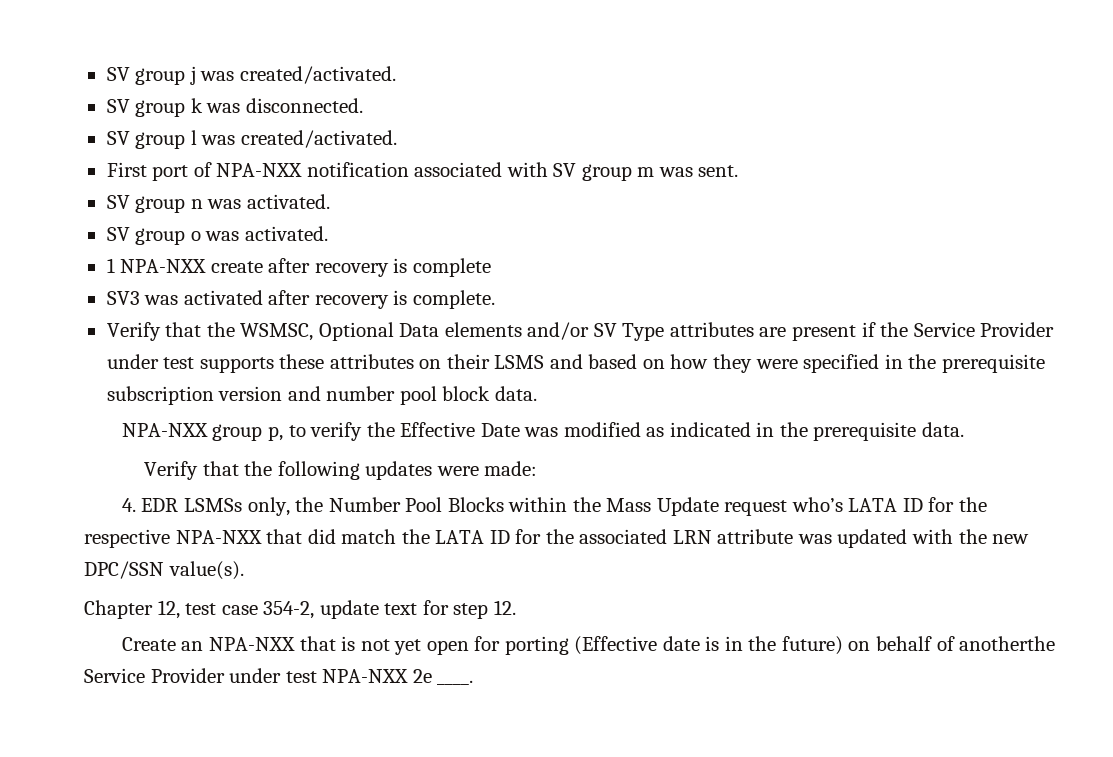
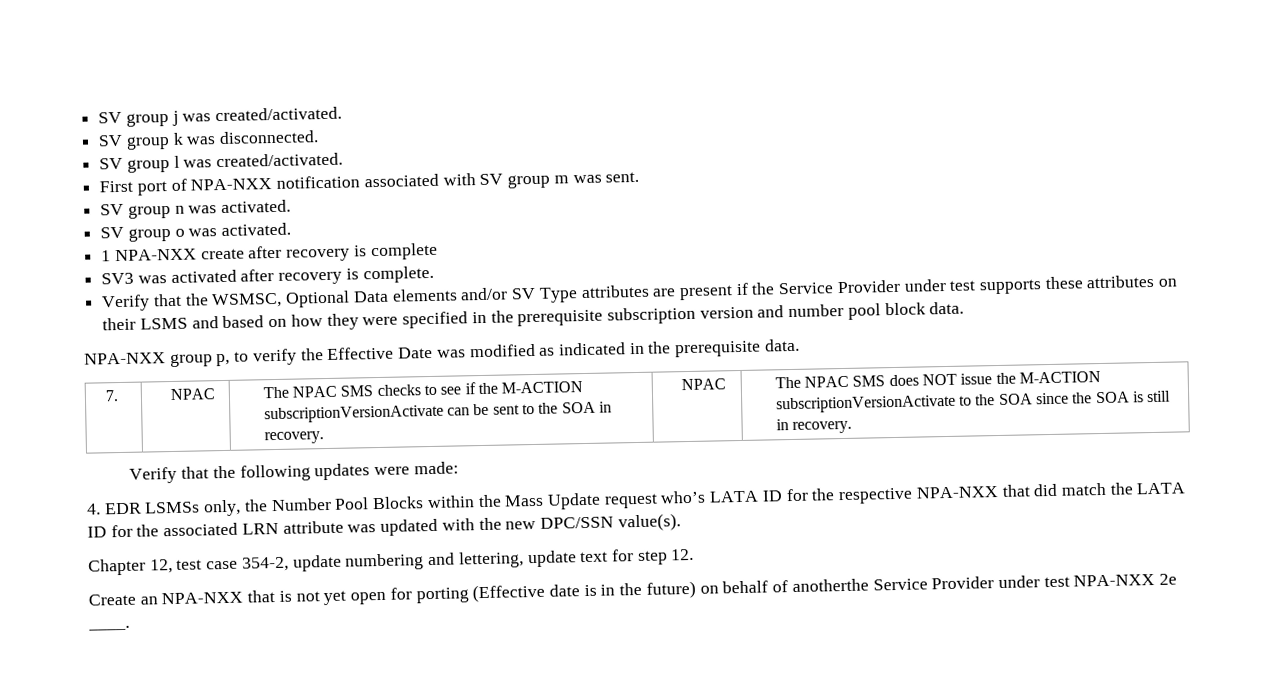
+ 7. | NPAC | The NPAC SMS checks to see if the M-ACTION subscriptionVersionActivate can be sent to the SOA in recovery. | NPAC | The NPAC SMS does NOT issue the M-ACTION subscriptionVersionActivate to the SOA since the SOA is still in recovery.
- Chapter 12, test case 354-2, update text for step 12.
+ Chapter 12, test case 354-2, update numbering and lettering, update text for step 12.

